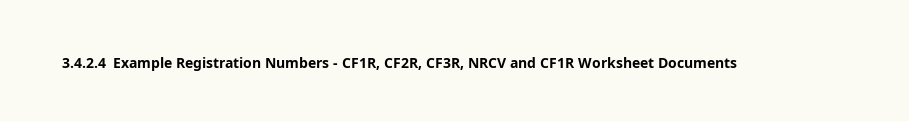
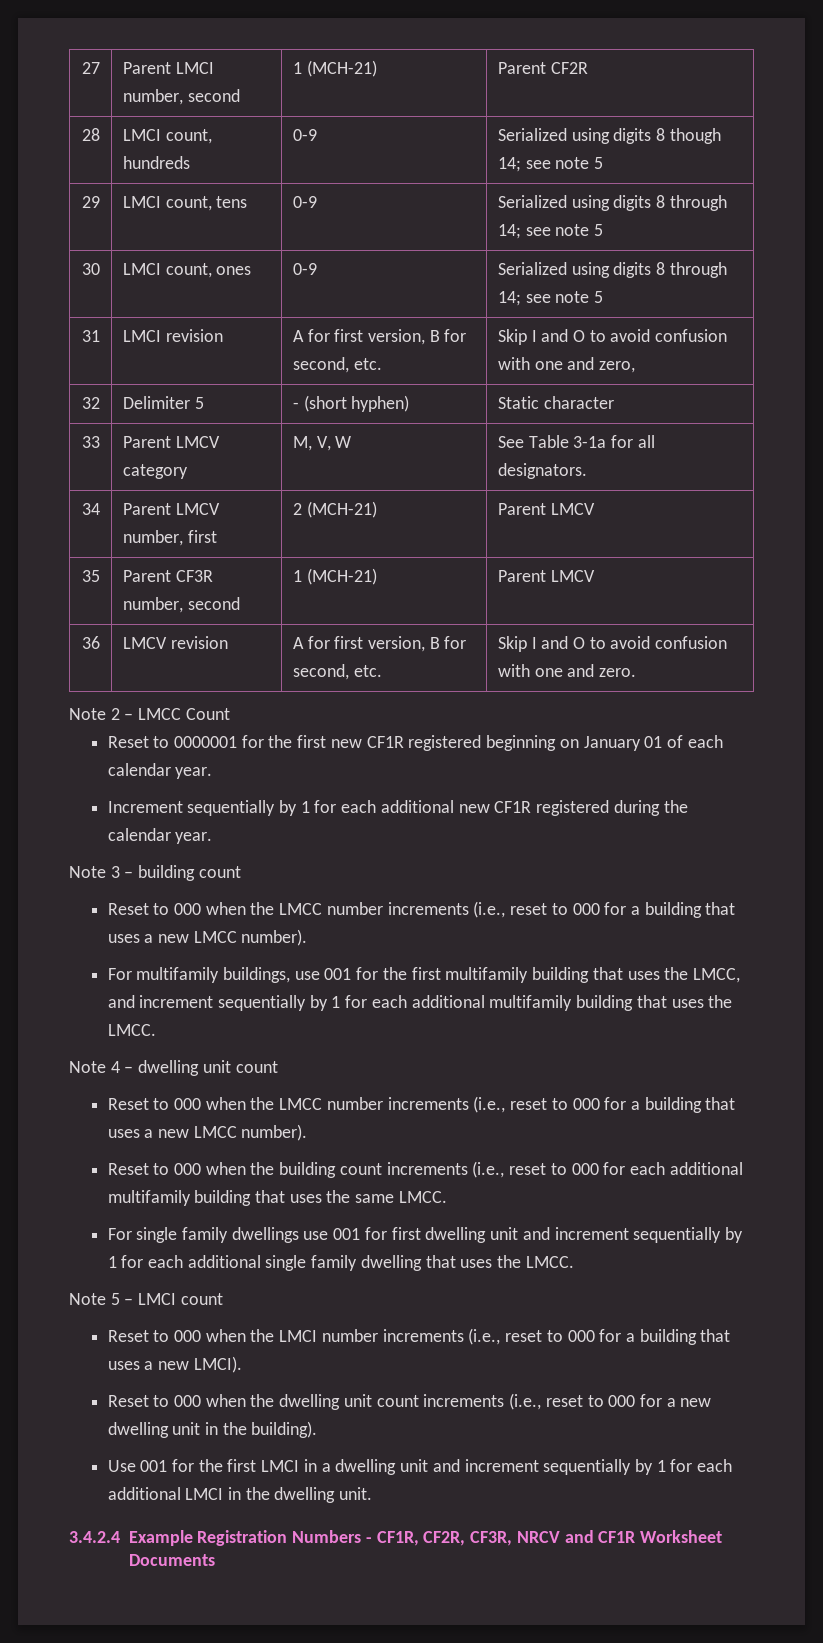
+ 27 | Parent LMCI number, second | 1 (MCH-21) | Parent CF2R
+ 28 | LMCI count, hundreds | 0-9 | Serialized using digits 8 though 14; see note 5
+ 29 | LMCI count, tens | 0-9 | Serialized using digits 8 through 14; see note 5
+ 30 | LMCI count, ones | 0-9 | Serialized using digits 8 through 14; see note 5
+ 31 | LMCI revision | A for first version, B for second, etc. | Skip I and O to avoid confusion with one and zero,
+ 32 | Delimiter 5 | - (short hyphen) | Static character
+ 33 | Parent LMCV category | M, V, W | See Table 3-1a for all designators.
+ 34 | Parent LMCV number, first | 2 (MCH-21) | Parent LMCV
+ 35 | Parent CF3R number, second | 1 (MCH-21) | Parent LMCV
+ 36 | LMCV revision | A for first version, B for second, etc. | Skip I and O to avoid confusion with one and zero.
+ Note 2 – LMCC Count
+ Reset to 0000001 for the first new CF1R registered beginning on January 01 of each calendar year.
+ Increment sequentially by 1 for each additional new CF1R registered during the calendar year.
+ Note 3 – building count
+ Reset to 000 when the LMCC number increments (i.e., reset to 000 for a building that uses a new LMCC number).
+ For multifamily buildings, use 001 for the first multifamily building that uses the LMCC, and increment sequentially by 1 for each additional multifamily building that uses the LMCC.
+ Note 4 – dwelling unit count
+ Reset to 000 when the LMCC number increments (i.e., reset to 000 for a building that uses a new LMCC number).
+ Reset to 000 when the building count increments (i.e., reset to 000 for each additional multifamily building that uses the same LMCC.
+ For single family dwellings use 001 for first dwelling unit and increment sequentially by 1 for each additional single family dwelling that uses the LMCC.
+ Note 5 – LMCI count
+ Reset to 000 when the LMCI number increments (i.e., reset to 000 for a building that uses a new LMCI).
+ Reset to 000 when the dwelling unit count increments (i.e., reset to 000 for a new dwelling unit in the building).
+ Use 001 for the first LMCI in a dwelling unit and increment sequentially by 1 for each additional LMCI in the dwelling unit.

